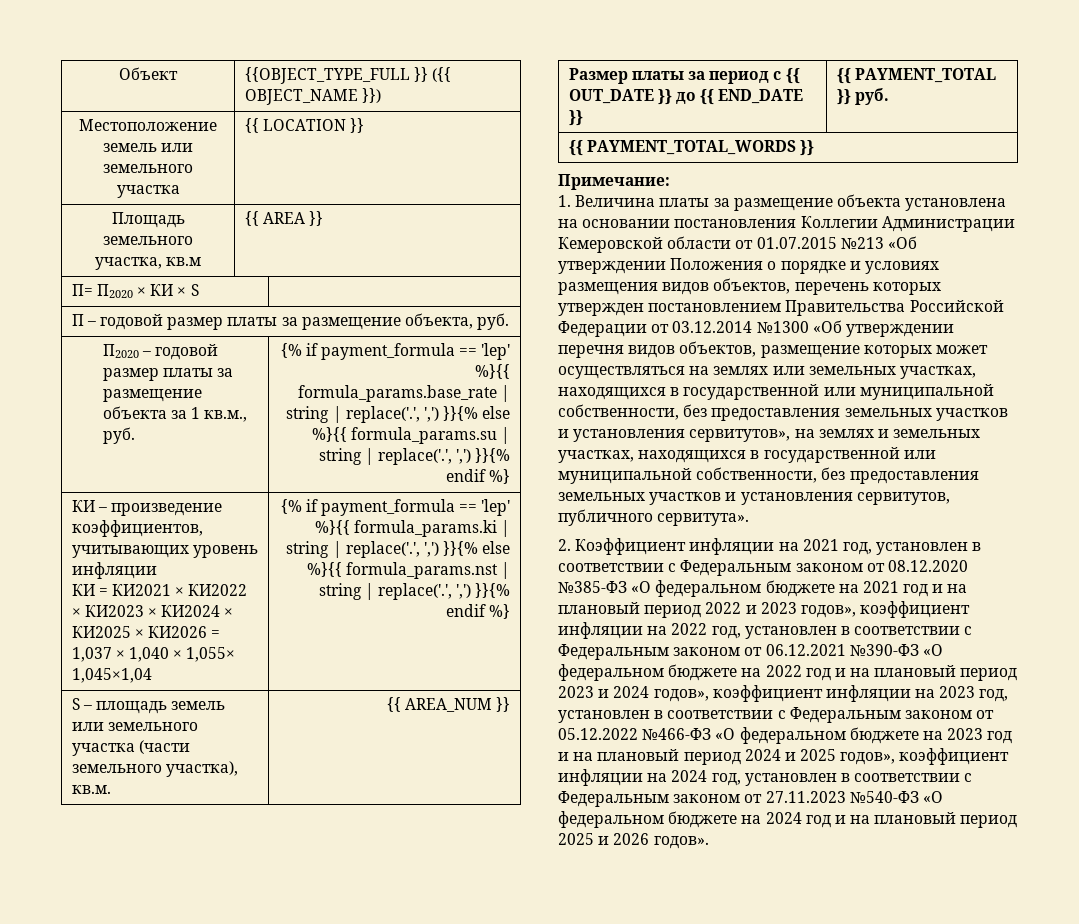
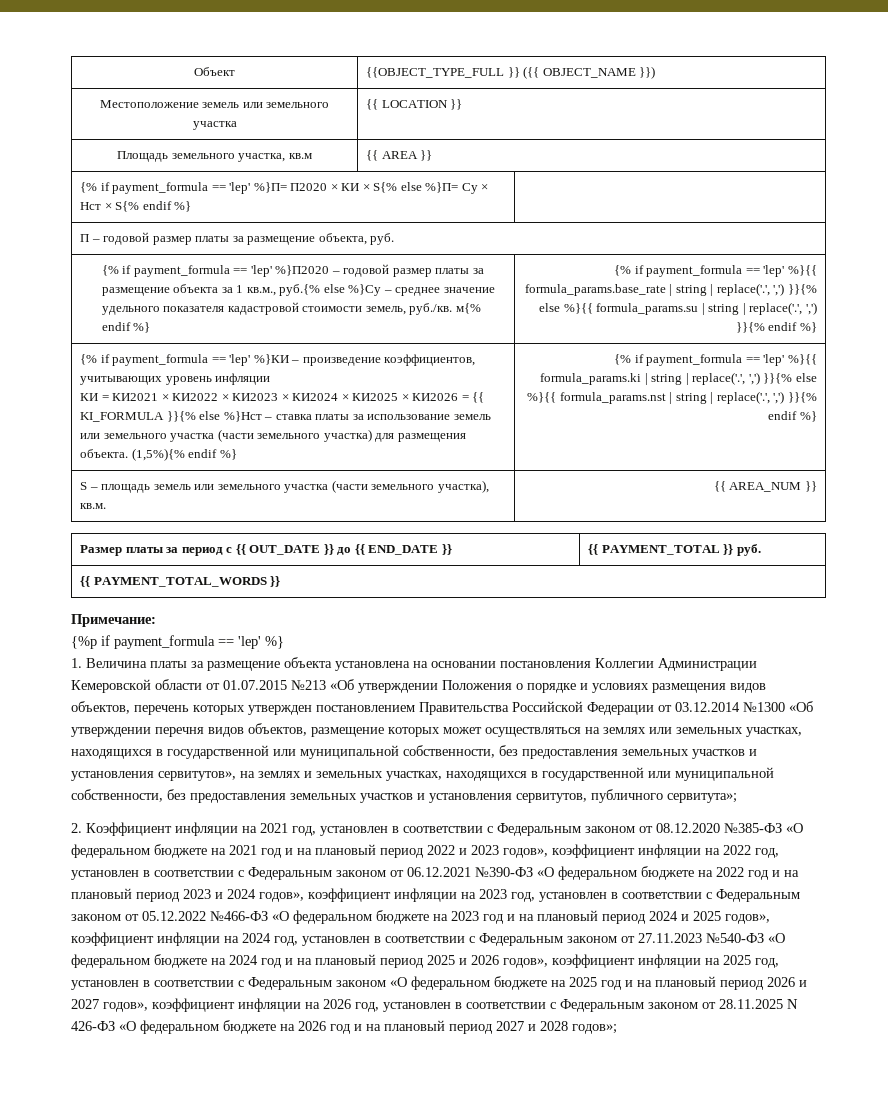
- П= П2020 × КИ × S |
+ {% if payment_formula == 'lep' %}П= П2020 × КИ × S{% else %}П= Су × Нст × S{% endif %} |
- П2020 – годовой размер платы за размещение объекта за 1 кв.м., руб.
+ {% if payment_formula == 'lep' %}П2020 – годовой размер платы за размещение объекта за 1 кв.м., руб.{% else %}Су – среднее значение удельного показателя кадастровой стоимости земель, руб./кв. м{% endif %}
- КИ – произведение коэффициентов, учитывающих уровень инфляции
+ {% if payment_formula == 'lep' %}КИ – произведение коэффициентов, учитывающих уровень инфляции
- КИ = КИ2021 × КИ2022 × КИ2023 × КИ2024 × КИ2025 × КИ2026 = 1,037 × 1,040 × 1,055× 1,045×1,04
+ КИ = КИ2021 × КИ2022 × КИ2023 × КИ2024 × КИ2025 × КИ2026 = {{ KI_FORMULA }}{% else %}Нст – ставка платы за использование земель или земельного участка (части земельного участка) для размещения объекта. (1,5%){% endif %}
+ {%p if payment_formula == 'lep' %}
- 1. Величина платы за размещение объекта установлена на основании постановления Коллегии Администрации Кемеровской области от 01.07.2015 №213 «Об утверждении Положения о порядке и условиях размещения видов объектов, перечень которых утвержден постановлением Правительства Российской Федерации от 03.12.2014 №1300 «Об утверждении перечня видов объектов, размещение которых может осуществляться на землях или земельных участках, находящихся в государственной или муниципальной собственности, без предоставления земельных участков и установления сервитутов», на землях и земельных участках, находящихся в государственной или муниципальной собственности, без предоставления земельных участков и установления сервитутов, публичного сервитута».
+ 1. Величина платы за размещение объекта установлена на основании постановления Коллегии Администрации Кемеровской области от 01.07.2015 №213 «Об утверждении Положения о порядке и условиях размещения видов объектов, перечень которых утвержден постановлением Правительства Российской Федерации от 03.12.2014 №1300 «Об утверждении перечня видов объектов, размещение которых может осуществляться на землях или земельных участках, находящихся в государственной или муниципальной собственности, без предоставления земельных участков и установления сервитутов», на землях и земельных участках, находящихся в государственной или муниципальной собственности, без предоставления земельных участков и установления сервитутов, публичного сервитута»;
- 2. Коэффициент инфляции на 2021 год, установлен в соответствии с Федеральным законом от 08.12.2020 №385-ФЗ «О федеральном бюджете на 2021 год и на плановый период 2022 и 2023 годов», коэффициент инфляции на 2022 год, установлен в соответствии с Федеральным законом от 06.12.2021 №390-ФЗ «О федеральном бюджете на 2022 год и на плановый период 2023 и 2024 годов», коэффициент инфляции на 2023 год, установлен в соответствии с Федеральным законом от 05.12.2022 №466-ФЗ «О федеральном бюджете на 2023 год и на плановый период 2024 и 2025 годов», коэффициент инфляции на 2024 год, установлен в соответствии с Федеральным законом от 27.11.2023 №540-ФЗ «О федеральном бюджете на 2024 год и на плановый период 2025 и 2026 годов».
+ 2. Коэффициент инфляции на 2021 год, установлен в соответствии с Федеральным законом от 08.12.2020 №385-ФЗ «О федеральном бюджете на 2021 год и на плановый период 2022 и 2023 годов», коэффициент инфляции на 2022 год, установлен в соответствии с Федеральным законом от 06.12.2021 №390-ФЗ «О федеральном бюджете на 2022 год и на плановый период 2023 и 2024 годов», коэффициент инфляции на 2023 год, установлен в соответствии с Федеральным законом от 05.12.2022 №466-ФЗ «О федеральном бюджете на 2023 год и на плановый период 2024 и 2025 годов», коэффициент инфляции на 2024 год, установлен в соответствии с Федеральным законом от 27.11.2023 №540-ФЗ «О федеральном бюджете на 2024 год и на плановый период 2025 и 2026 годов», коэффициент инфляции на 2025 год, установлен в соответствии с Федеральным законом «О федеральном бюджете на 2025 год и на плановый период 2026 и 2027 годов», коэффициент инфляции на 2026 год, установлен в соответствии с Федеральным законом от 28.11.2025 N 426-ФЗ «О федеральном бюджете на 2026 год и на плановый период 2027 и 2028 годов»;

